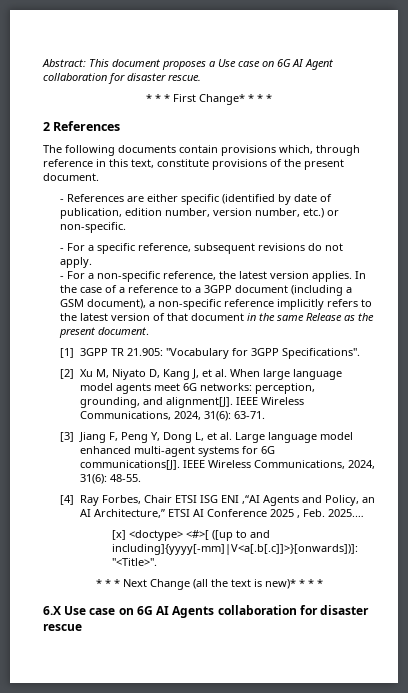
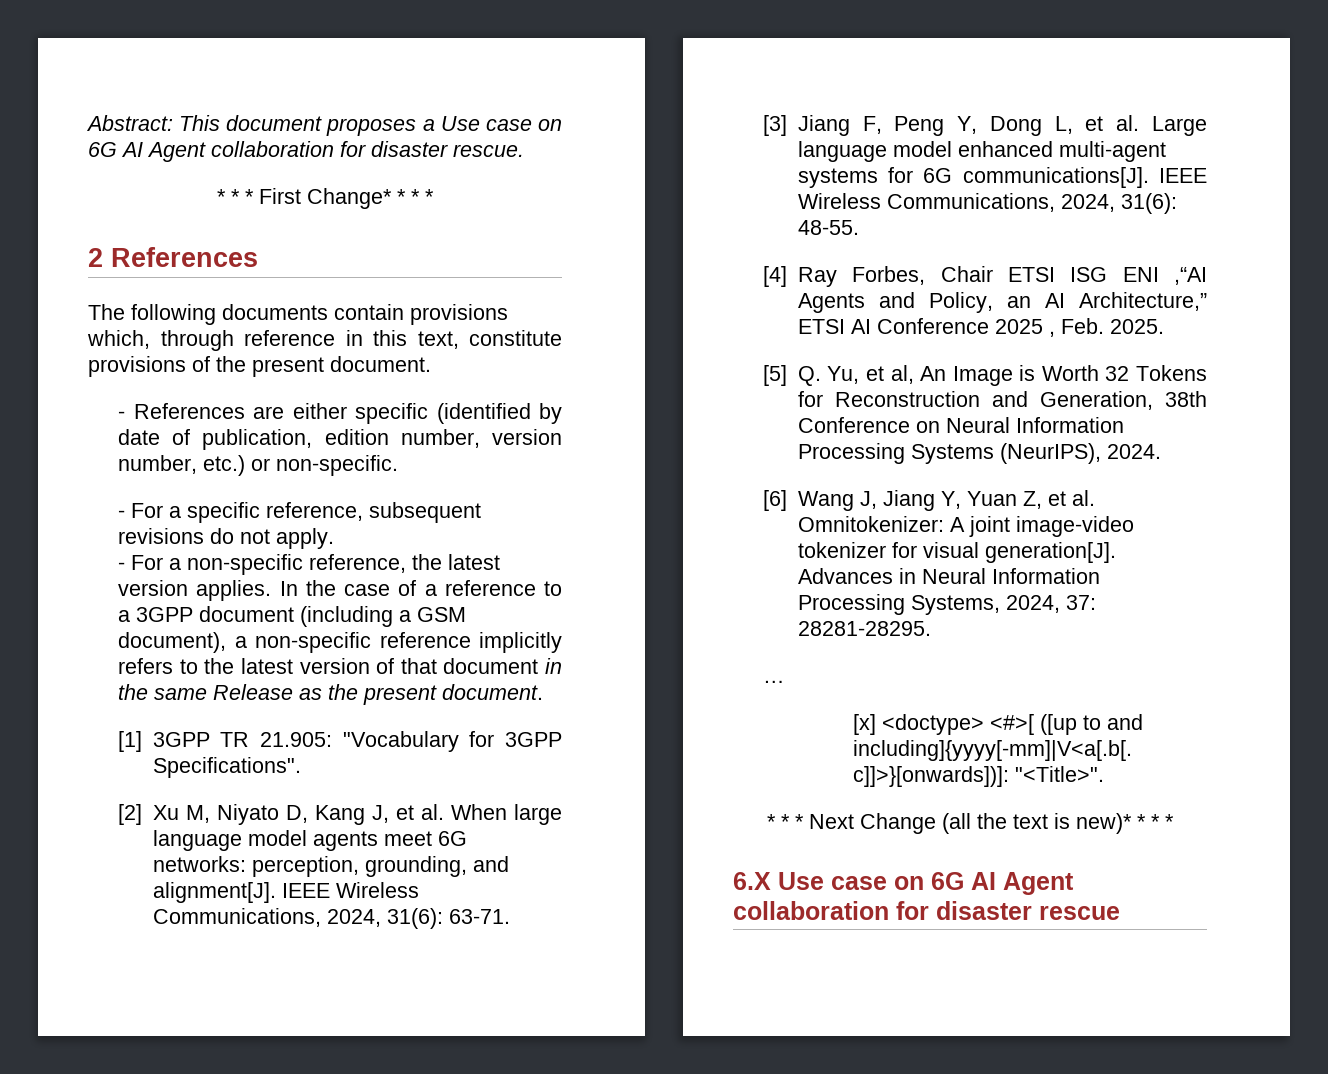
- [4] Ray Forbes, Chair ETSI ISG ENI ,“AI Agents and Policy, an AI Architecture,” ETSI AI Conference 2025 , Feb. 2025.…
+ [4] Ray Forbes, Chair ETSI ISG ENI ,“AI Agents and Policy, an AI Architecture,” ETSI AI Conference 2025 , Feb. 2025.
+ [5] Q. Yu, et al, An Image is Worth 32 Tokens for Reconstruction and Generation, 38th Conference on Neural Information Processing Systems (NeurIPS), 2024.
+ [6] Wang J, Jiang Y, Yuan Z, et al. Omnitokenizer: A joint image-video tokenizer for visual generation[J]. Advances in Neural Information Processing Systems, 2024, 37: 28281-28295.
+ …
- 6.X Use case on 6G AI Agents collaboration for disaster rescue
+ 6.X Use case on 6G AI Agent collaboration for disaster rescue

